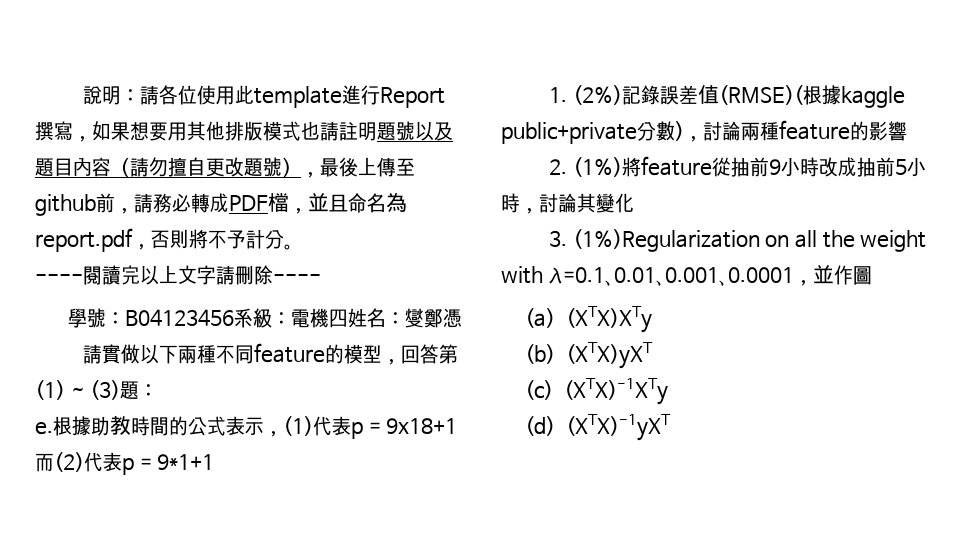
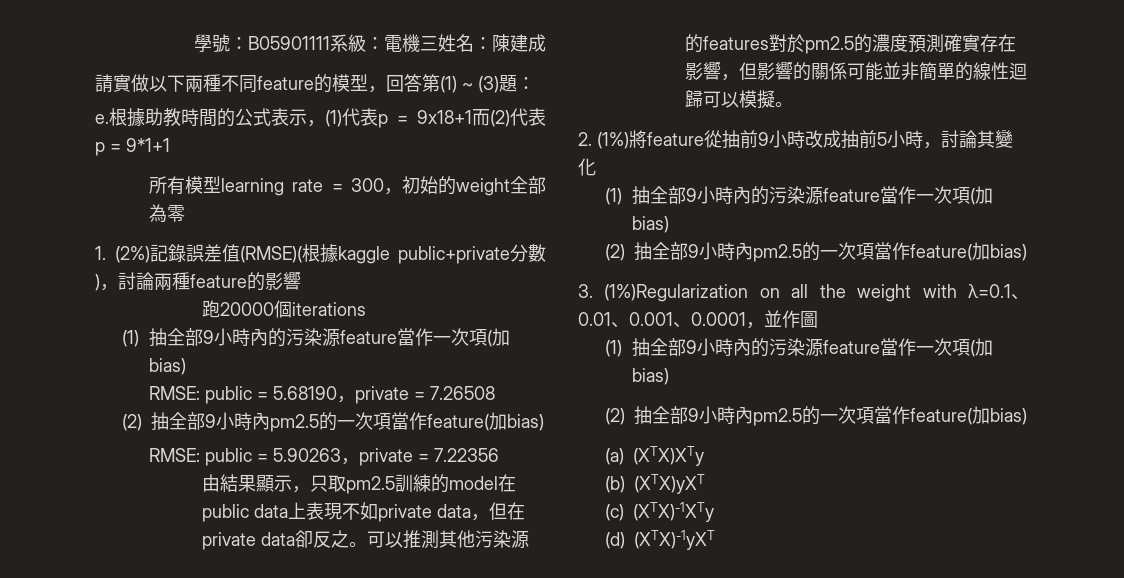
- 說明：請各位使用此template進行Report撰寫，如果想要用其他排版模式也請註明題號以及題目內容（請勿擅自更改題號），最後上傳至github前，請務必轉成PDF檔，並且命名為report.pdf，否則將不予計分。
- ----閱讀完以上文字請刪除----
- 學號：B04123456系級：電機四姓名：燮鄭憑
+ 學號：B05901111系級：電機三姓名：陳建成
+ 所有模型learning rate = 300，初始的weight全部為零
+ 跑20000個iterations
+ (1)抽全部9小時內的污染源feature當作一次項(加bias)
+ RMSE: public = 5.68190，private = 7.26508
+ (2)抽全部9小時內pm2.5的一次項當作feature(加bias)
+ RMSE: public = 5.90263，private = 7.22356
+ 由結果顯示，只取pm2.5訓練的model在public data上表現不如private data，但在private data卻反之。可以推測其他污染源的features對於pm2.5的濃度預測確實存在影響，但影響的關係可能並非簡單的線性迴歸可以模擬。
  2. (1%)將feature從抽前9小時改成抽前5小時，討論其變化
+ (1)抽全部9小時內的污染源feature當作一次項(加bias)
+ (2)抽全部9小時內pm2.5的一次項當作feature(加bias)
  3. (1%)Regularization on all the weight with λ=0.1、0.01、0.001、0.0001，並作圖
+ (1)抽全部9小時內的污染源feature當作一次項(加bias)
+ (2)抽全部9小時內pm2.5的一次項當作feature(加bias)

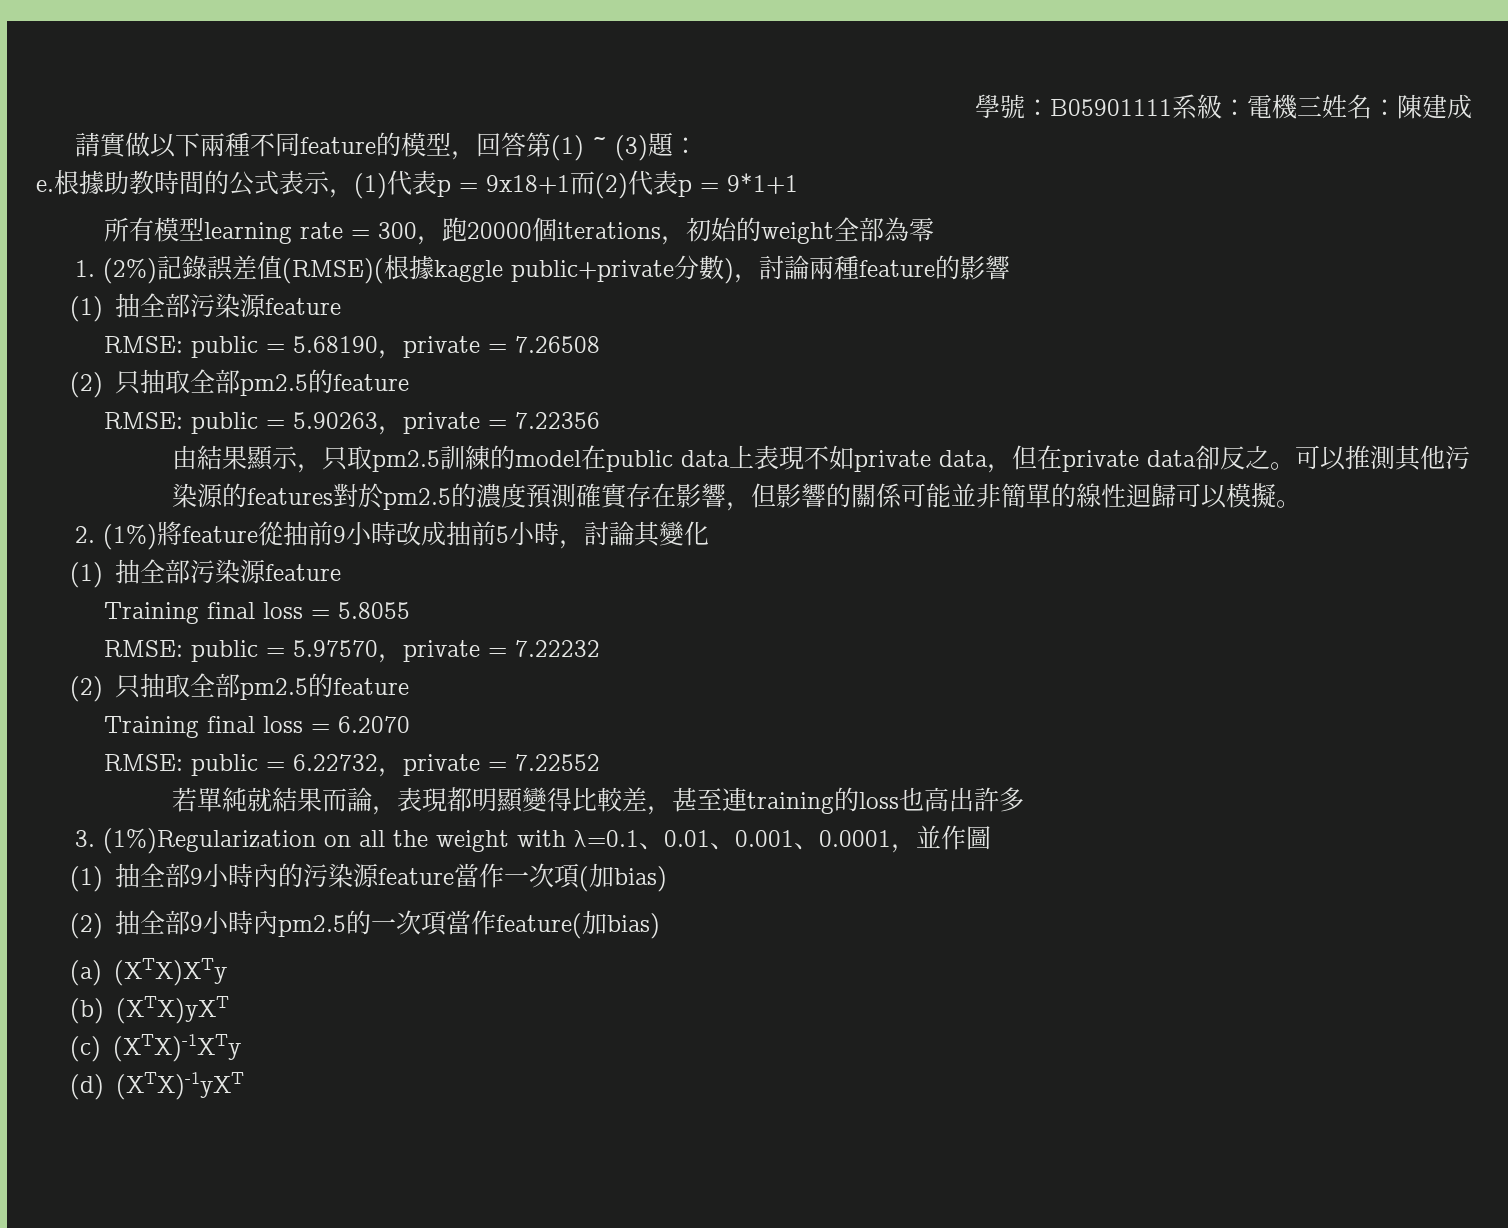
- 所有模型learning rate = 300，初始的weight全部為零
+ 所有模型learning rate = 300，跑20000個iterations，初始的weight全部為零
  1. (2%)記錄誤差值(RMSE)(根據kaggle public+private分數)，討論兩種feature的影響
- 跑20000個iterations
- (1)抽全部9小時內的污染源feature當作一次項(加bias)
+ (1)抽全部污染源feature
  RMSE: public = 5.68190，private = 7.26508
- (2)抽全部9小時內pm2.5的一次項當作feature(加bias)
+ (2)只抽取全部pm2.5的feature
  2. (1%)將feature從抽前9小時改成抽前5小時，討論其變化
- (1)抽全部9小時內的污染源feature當作一次項(加bias)
- (2)抽全部9小時內pm2.5的一次項當作feature(加bias)
+ (1)抽全部污染源feature
+ Training final loss = 5.8055
+ RMSE: public = 5.97570，private = 7.22232
+ (2)只抽取全部pm2.5的feature
+ Training final loss = 6.2070
+ RMSE: public = 6.22732，private = 7.22552
+ 若單純就結果而論，表現都明顯變得比較差，甚至連training的loss也高出許多

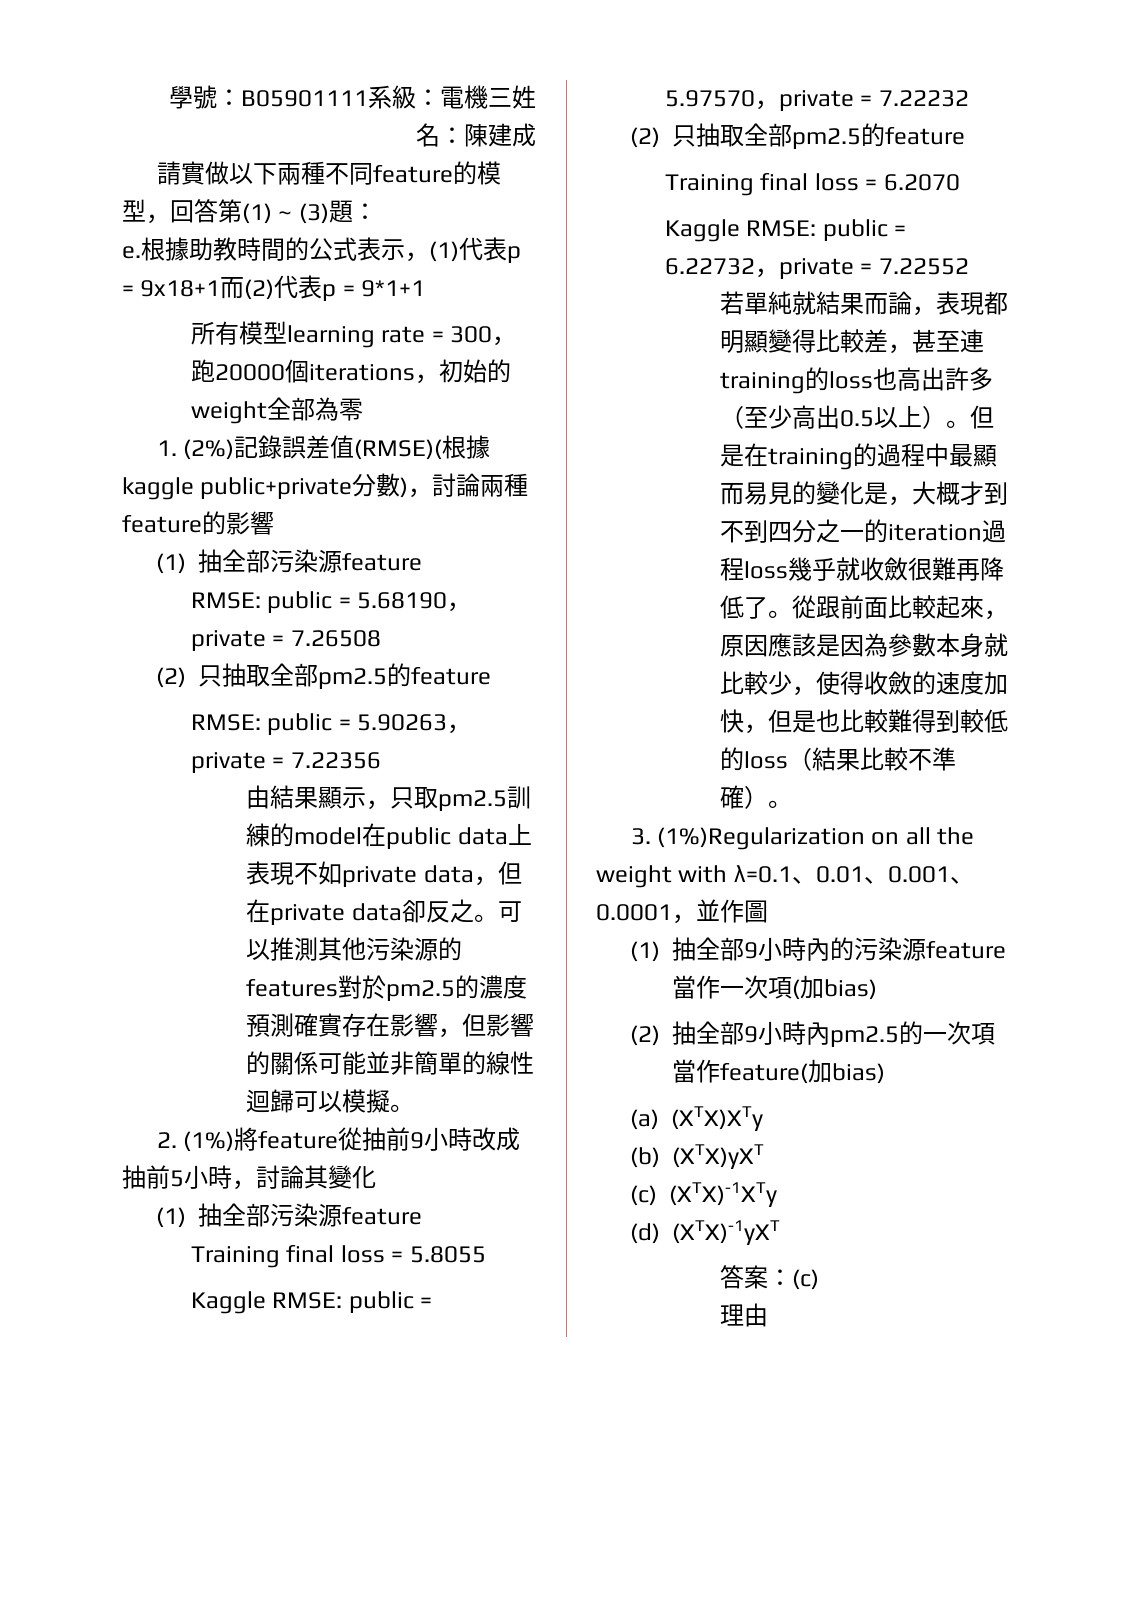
- RMSE: public = 5.97570，private = 7.22232
+ Kaggle RMSE: public = 5.97570，private = 7.22232
- RMSE: public = 6.22732，private = 7.22552
+ Kaggle RMSE: public = 6.22732，private = 7.22552
- 若單純就結果而論，表現都明顯變得比較差，甚至連training的loss也高出許多
+ 若單純就結果而論，表現都明顯變得比較差，甚至連training的loss也高出許多（至少高出0.5以上）。但是在training的過程中最顯而易見的變化是，大概才到不到四分之一的iteration過程loss幾乎就收斂很難再降低了。從跟前面比較起來，原因應該是因為參數本身就比較少，使得收斂的速度加快，但是也比較難得到較低的loss（結果比較不準確）。
+ 答案：(c)
+ 理由

